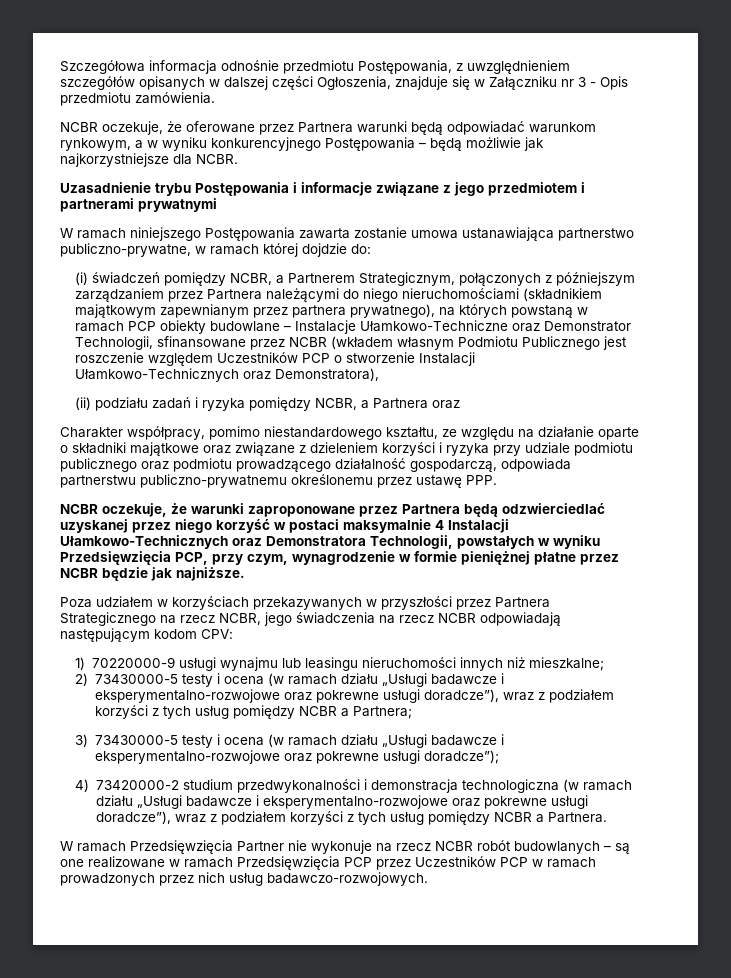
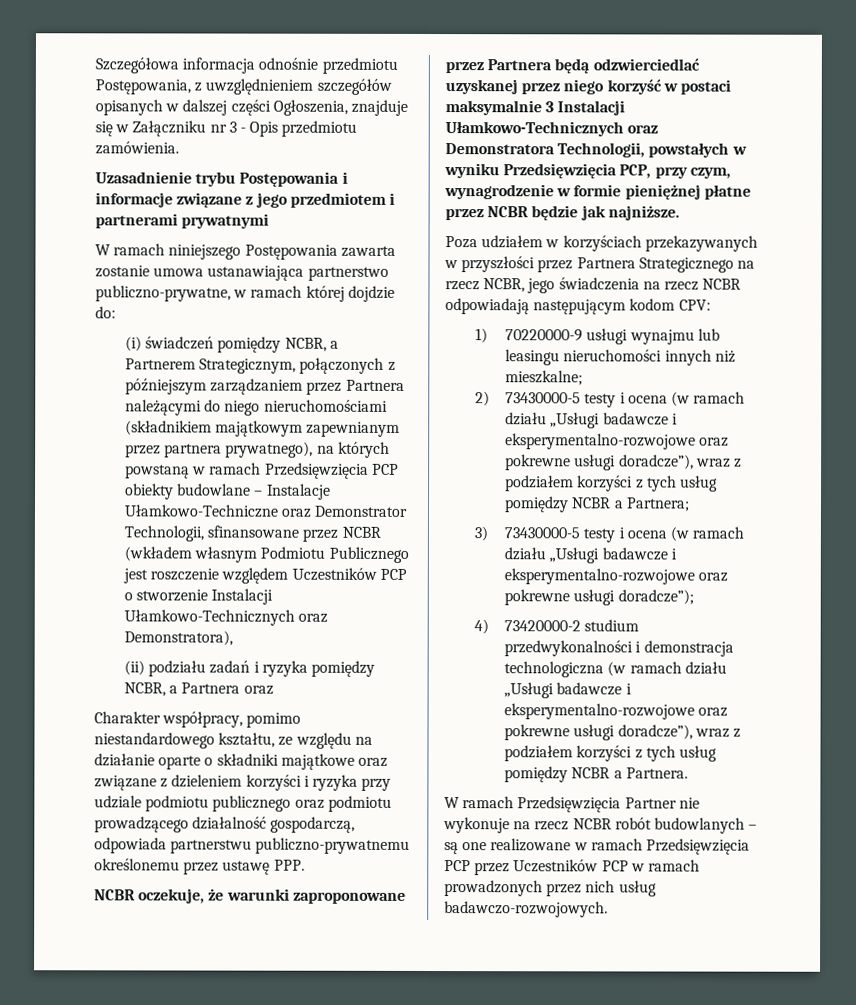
- NCBR oczekuje, że oferowane przez Partnera warunki będą odpowiadać warunkom rynkowym, a w wyniku konkurencyjnego Postępowania – będą możliwie jak najkorzystniejsze dla NCBR.
- (i) świadczeń pomiędzy NCBR, a Partnerem Strategicznym, połączonych z późniejszym zarządzaniem przez Partnera należącymi do niego nieruchomościami (składnikiem majątkowym zapewnianym przez partnera prywatnego), na których powstaną w ramach PCP obiekty budowlane – Instalacje Ułamkowo-Techniczne oraz Demonstrator Technologii, sfinansowane przez NCBR (wkładem własnym Podmiotu Publicznego jest roszczenie względem Uczestników PCP o stworzenie Instalacji Ułamkowo-Technicznych oraz Demonstratora),
+ (i) świadczeń pomiędzy NCBR, a Partnerem Strategicznym, połączonych z późniejszym zarządzaniem przez Partnera należącymi do niego nieruchomościami (składnikiem majątkowym zapewnianym przez partnera prywatnego), na których powstaną w ramach Przedsięwzięcia PCP obiekty budowlane – Instalacje Ułamkowo-Techniczne oraz Demonstrator Technologii, sfinansowane przez NCBR (wkładem własnym Podmiotu Publicznego jest roszczenie względem Uczestników PCP o stworzenie Instalacji Ułamkowo-Technicznych oraz Demonstratora),
- NCBR oczekuje, że warunki zaproponowane przez Partnera będą odzwierciedlać uzyskanej przez niego korzyść w postaci maksymalnie 4 Instalacji Ułamkowo-Technicznych oraz Demonstratora Technologii, powstałych w wyniku Przedsięwzięcia PCP, przy czym, wynagrodzenie w formie pieniężnej płatne przez NCBR będzie jak najniższe.
+ NCBR oczekuje, że warunki zaproponowane przez Partnera będą odzwierciedlać uzyskanej przez niego korzyść w postaci maksymalnie 3 Instalacji Ułamkowo-Technicznych oraz Demonstratora Technologii, powstałych w wyniku Przedsięwzięcia PCP, przy czym, wynagrodzenie w formie pieniężnej płatne przez NCBR będzie jak najniższe.

